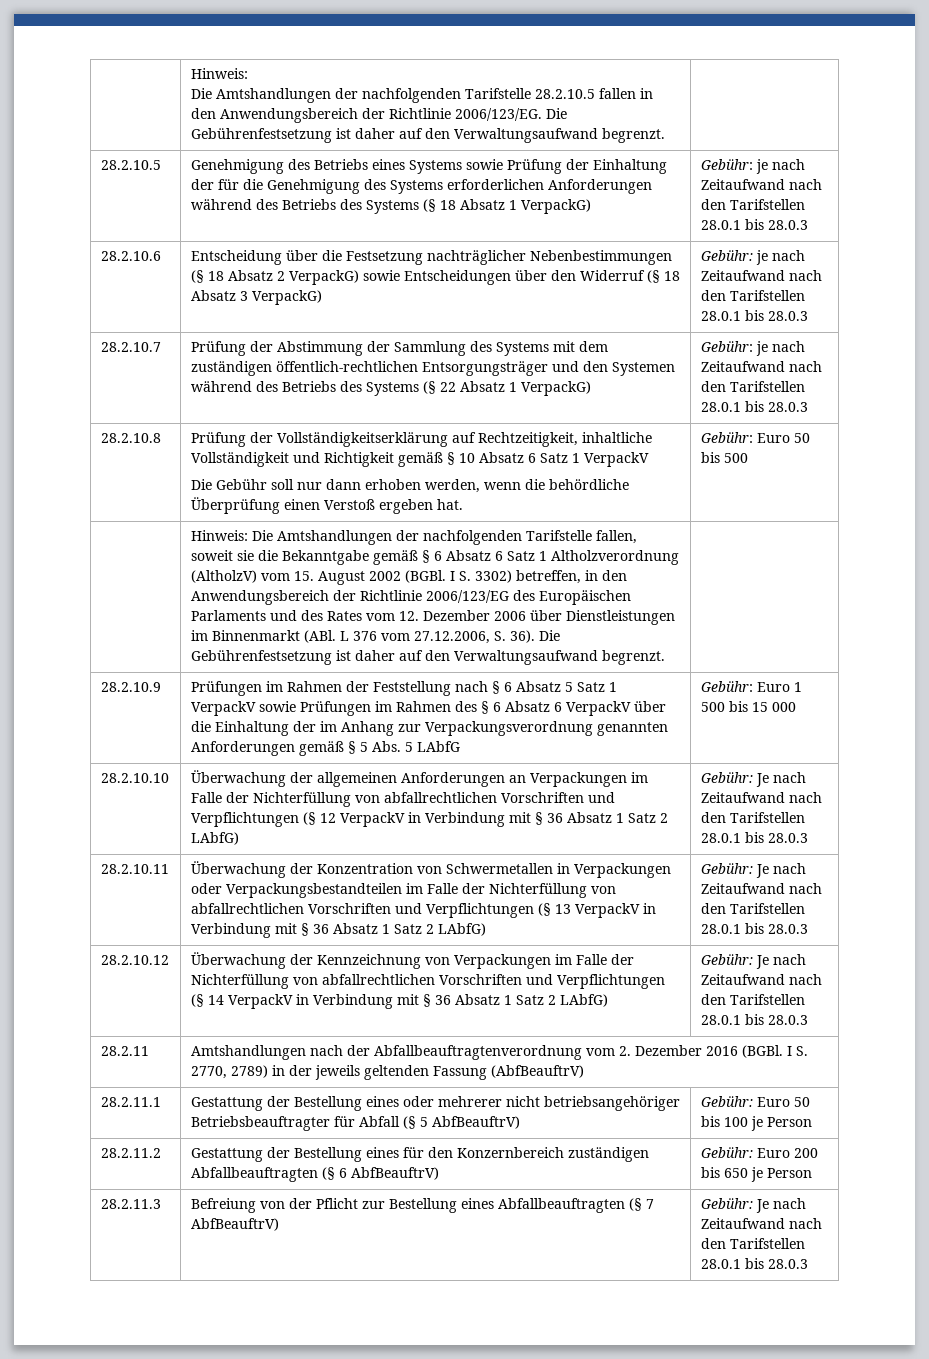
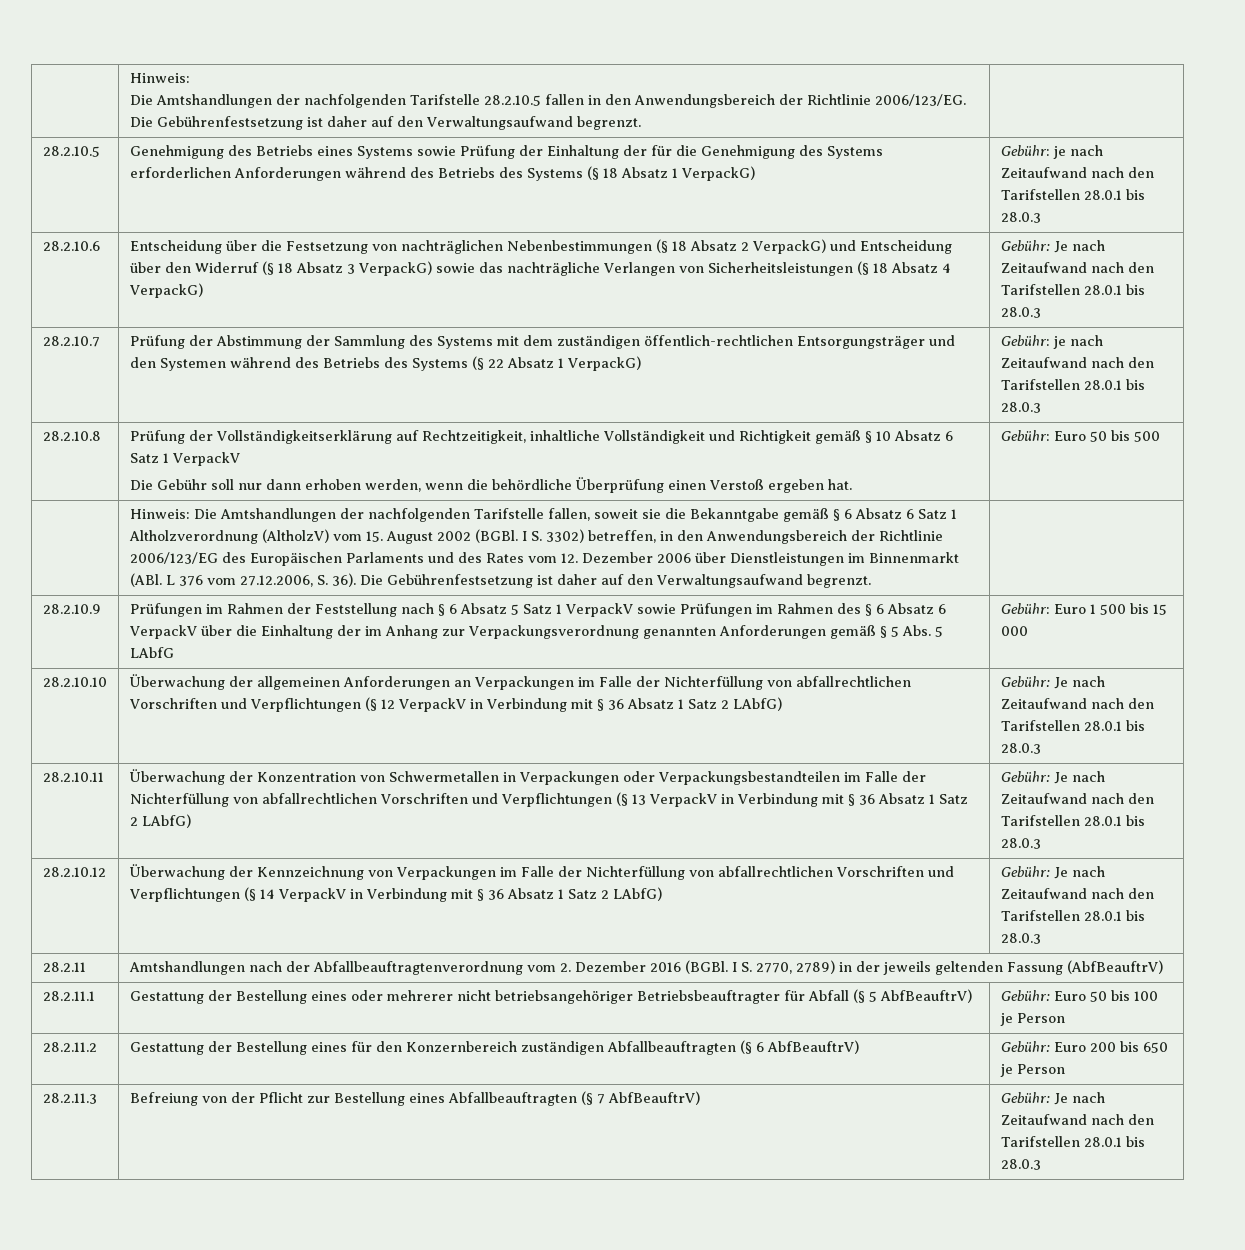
- Entscheidung über die Festsetzung nachträglicher Nebenbestimmungen (§ 18 Absatz 2 VerpackG) sowie Entscheidungen über den Widerruf (§ 18 Absatz 3 VerpackG) | Gebühr: je nach Zeitaufwand nach den Tarifstellen 28.0.1 bis 28.0.3
+ Entscheidung über die Festsetzung von nachträglichen Nebenbestimmungen (§ 18 Absatz 2 VerpackG) und Entscheidung über den Widerruf (§ 18 Absatz 3 VerpackG) sowie das nachträgliche Verlangen von Sicherheitsleistungen (§ 18 Absatz 4 VerpackG) | Gebühr: Je nach Zeitaufwand nach den Tarifstellen 28.0.1 bis 28.0.3

